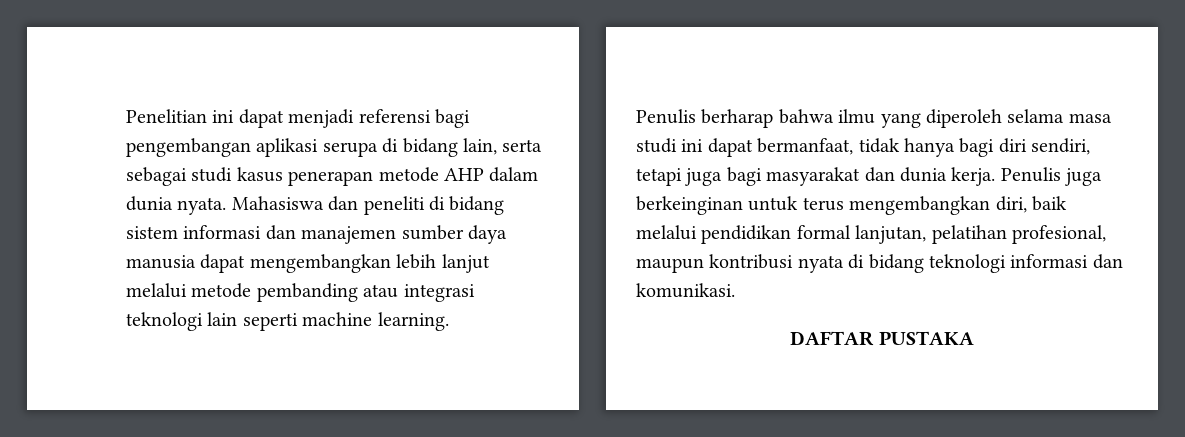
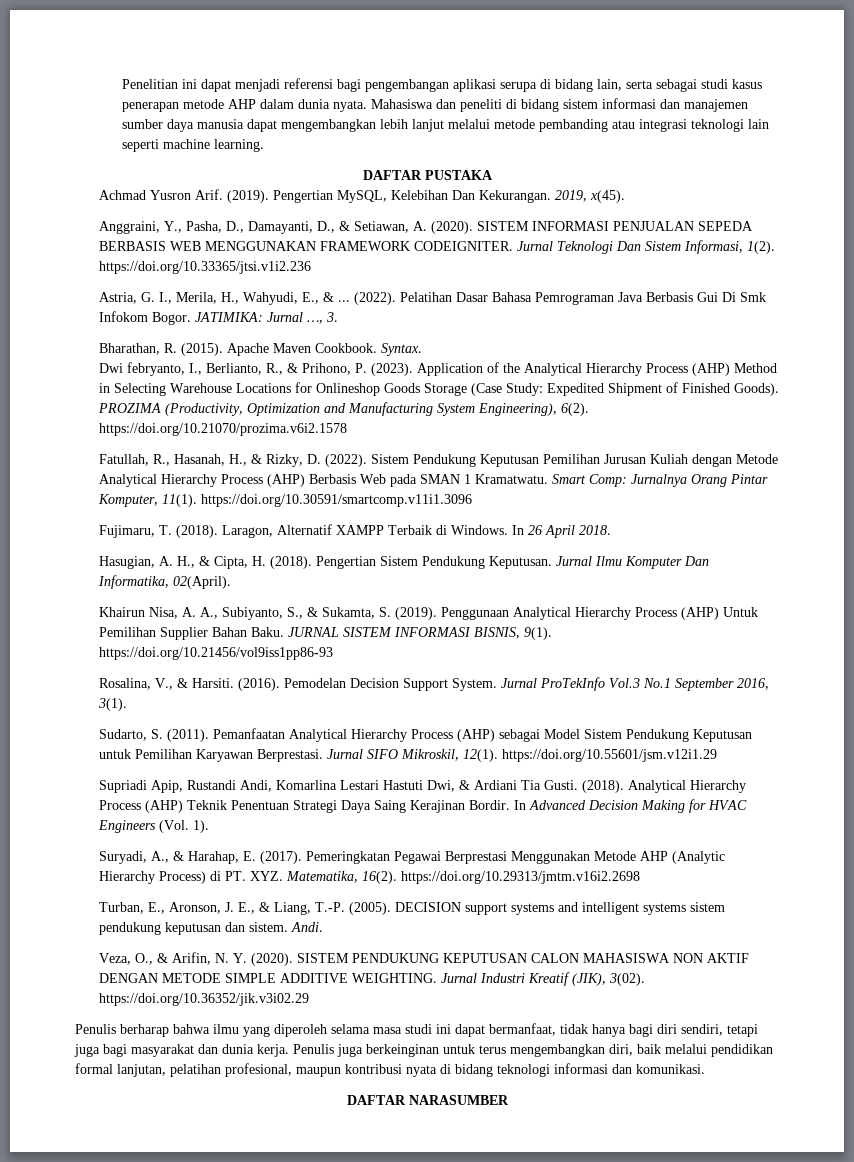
+ DAFTAR PUSTAKA
+ Achmad Yusron Arif. (2019). Pengertian MySQL, Kelebihan Dan Kekurangan. 2019, x(45).
+ Anggraini, Y., Pasha, D., Damayanti, D., & Setiawan, A. (2020). SISTEM INFORMASI PENJUALAN SEPEDA BERBASIS WEB MENGGUNAKAN FRAMEWORK CODEIGNITER. Jurnal Teknologi Dan Sistem Informasi, 1(2). https://doi.org/10.33365/jtsi.v1i2.236
+ Astria, G. I., Merila, H., Wahyudi, E., & ... (2022). Pelatihan Dasar Bahasa Pemrograman Java Berbasis Gui Di Smk Infokom Bogor. JATIMIKA: Jurnal …, 3.
+ Bharathan, R. (2015). Apache Maven Cookbook. Syntax.
+ Dwi febryanto, I., Berlianto, R., & Prihono, P. (2023). Application of the Analytical Hierarchy Process (AHP) Method in Selecting Warehouse Locations for Onlineshop Goods Storage (Case Study: Expedited Shipment of Finished Goods). PROZIMA (Productivity, Optimization and Manufacturing System Engineering), 6(2). https://doi.org/10.21070/prozima.v6i2.1578
+ Fatullah, R., Hasanah, H., & Rizky, D. (2022). Sistem Pendukung Keputusan Pemilihan Jurusan Kuliah dengan Metode Analytical Hierarchy Process (AHP) Berbasis Web pada SMAN 1 Kramatwatu. Smart Comp: Jurnalnya Orang Pintar Komputer, 11(1). https://doi.org/10.30591/smartcomp.v11i1.3096
+ Fujimaru, T. (2018). Laragon, Alternatif XAMPP Terbaik di Windows. In 26 April 2018.
+ Hasugian, A. H., & Cipta, H. (2018). Pengertian Sistem Pendukung Keputusan. Jurnal Ilmu Komputer Dan Informatika, 02(April).
+ Khairun Nisa, A. A., Subiyanto, S., & Sukamta, S. (2019). Penggunaan Analytical Hierarchy Process (AHP) Untuk Pemilihan Supplier Bahan Baku. JURNAL SISTEM INFORMASI BISNIS, 9(1). https://doi.org/10.21456/vol9iss1pp86-93
+ Rosalina, V., & Harsiti. (2016). Pemodelan Decision Support System. Jurnal ProTekInfo Vol.3 No.1 September 2016, 3(1).
+ Sudarto, S. (2011). Pemanfaatan Analytical Hierarchy Process (AHP) sebagai Model Sistem Pendukung Keputusan untuk Pemilihan Karyawan Berprestasi. Jurnal SIFO Mikroskil, 12(1). https://doi.org/10.55601/jsm.v12i1.29
+ Supriadi Apip, Rustandi Andi, Komarlina Lestari Hastuti Dwi, & Ardiani Tia Gusti. (2018). Analytical Hierarchy Process (AHP) Teknik Penentuan Strategi Daya Saing Kerajinan Bordir. In Advanced Decision Making for HVAC Engineers (Vol. 1).
+ Suryadi, A., & Harahap, E. (2017). Pemeringkatan Pegawai Berprestasi Menggunakan Metode AHP (Analytic Hierarchy Process) di PT. XYZ. Matematika, 16(2). https://doi.org/10.29313/jmtm.v16i2.2698
+ Turban, E., Aronson, J. E., & Liang, T.-P. (2005). DECISION support systems and intelligent systems sistem pendukung keputusan dan sistem. Andi.
+ Veza, O., & Arifin, N. Y. (2020). SISTEM PENDUKUNG KEPUTUSAN CALON MAHASISWA NON AKTIF DENGAN METODE SIMPLE ADDITIVE WEIGHTING. Jurnal Industri Kreatif (JIK), 3(02). https://doi.org/10.36352/jik.v3i02.29
- DAFTAR PUSTAKA
+ DAFTAR NARASUMBER

